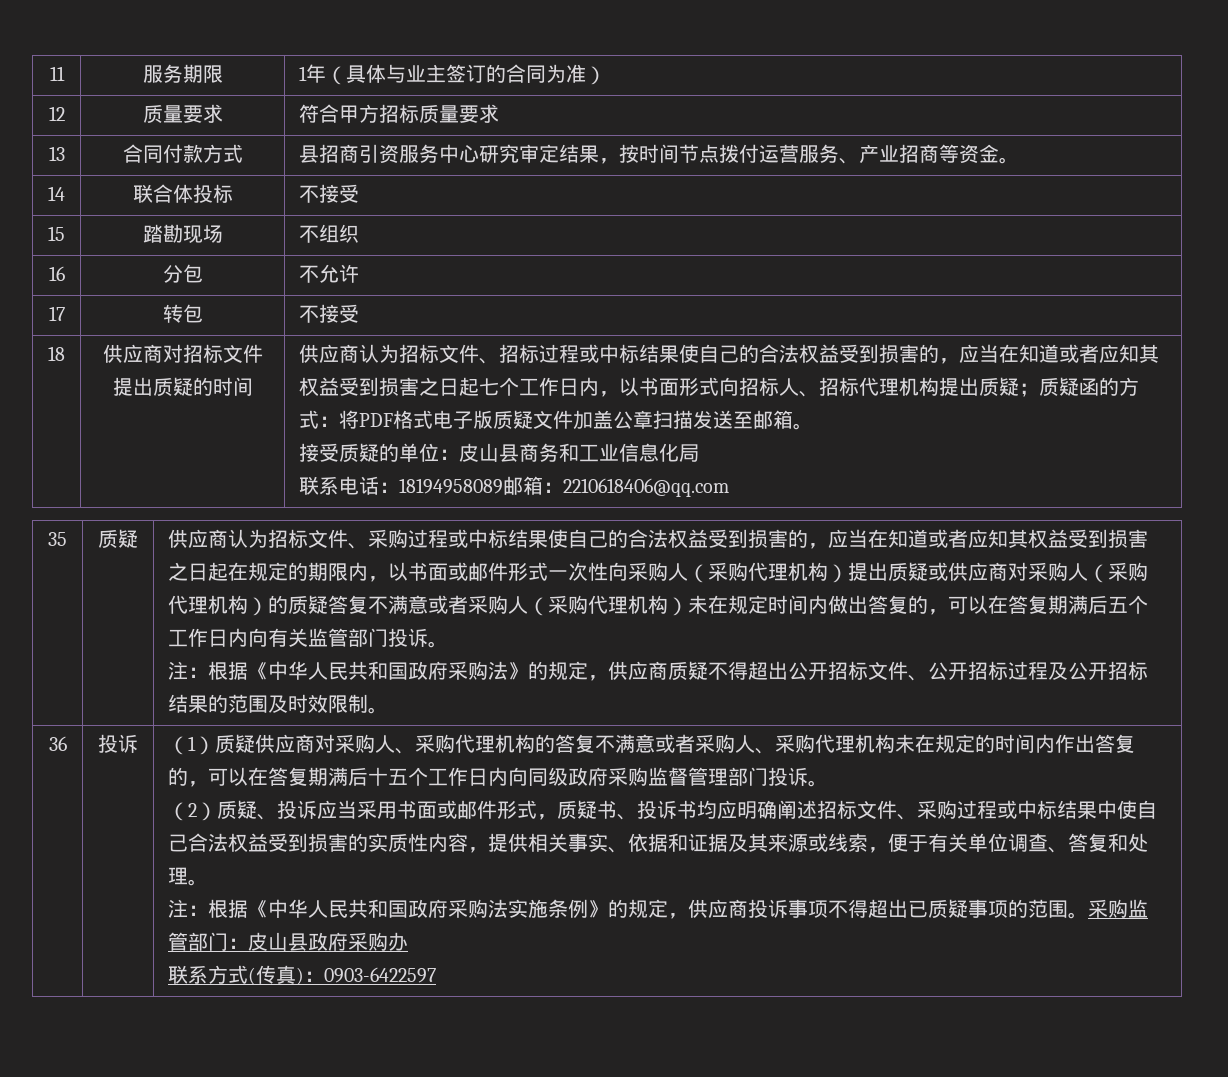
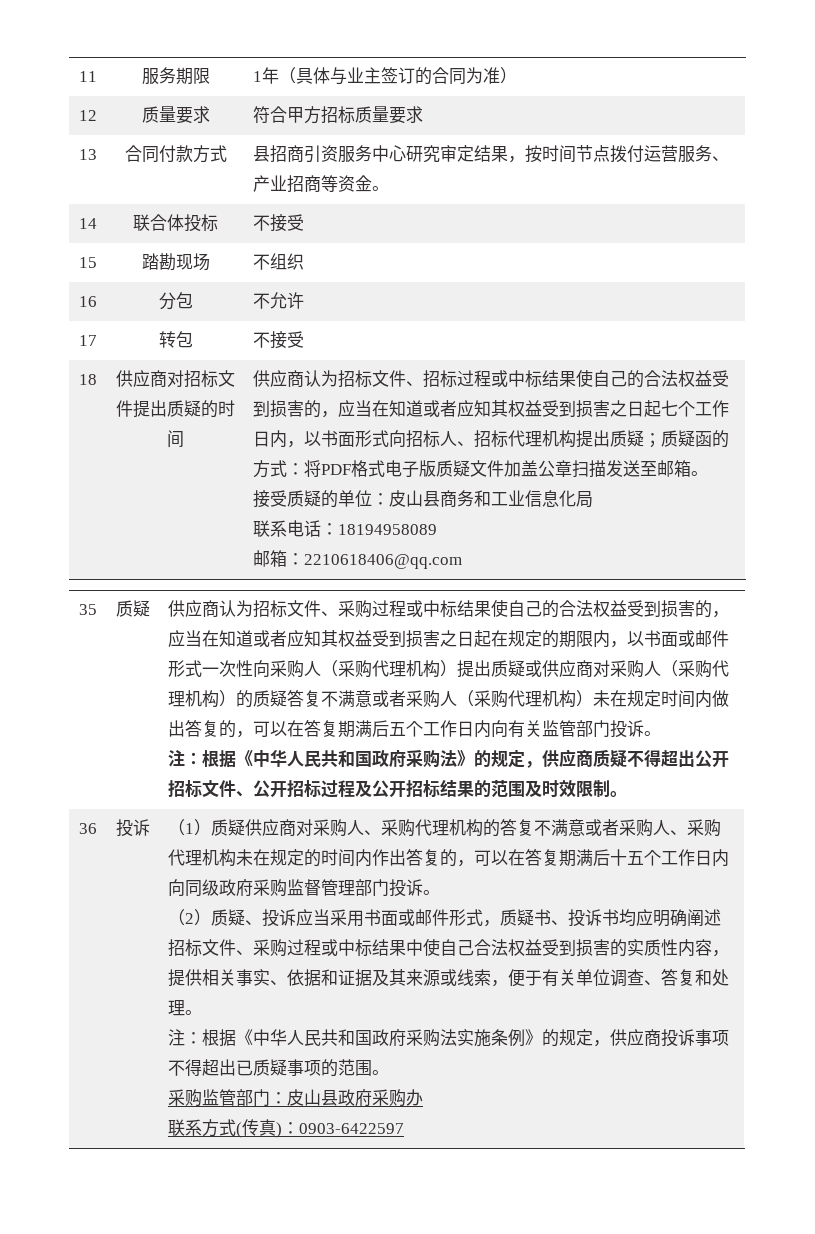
- 联系电话：18194958089邮箱：2210618406@qq.com
+ 联系电话：18194958089
+ 邮箱：2210618406@qq.com
- 注：根据《中华人民共和国政府采购法实施条例》的规定，供应商投诉事项不得超出已质疑事项的范围。采购监管部门：皮山县政府采购办
+ 注：根据《中华人民共和国政府采购法实施条例》的规定，供应商投诉事项不得超出已质疑事项的范围。
+ 采购监管部门：皮山县政府采购办

